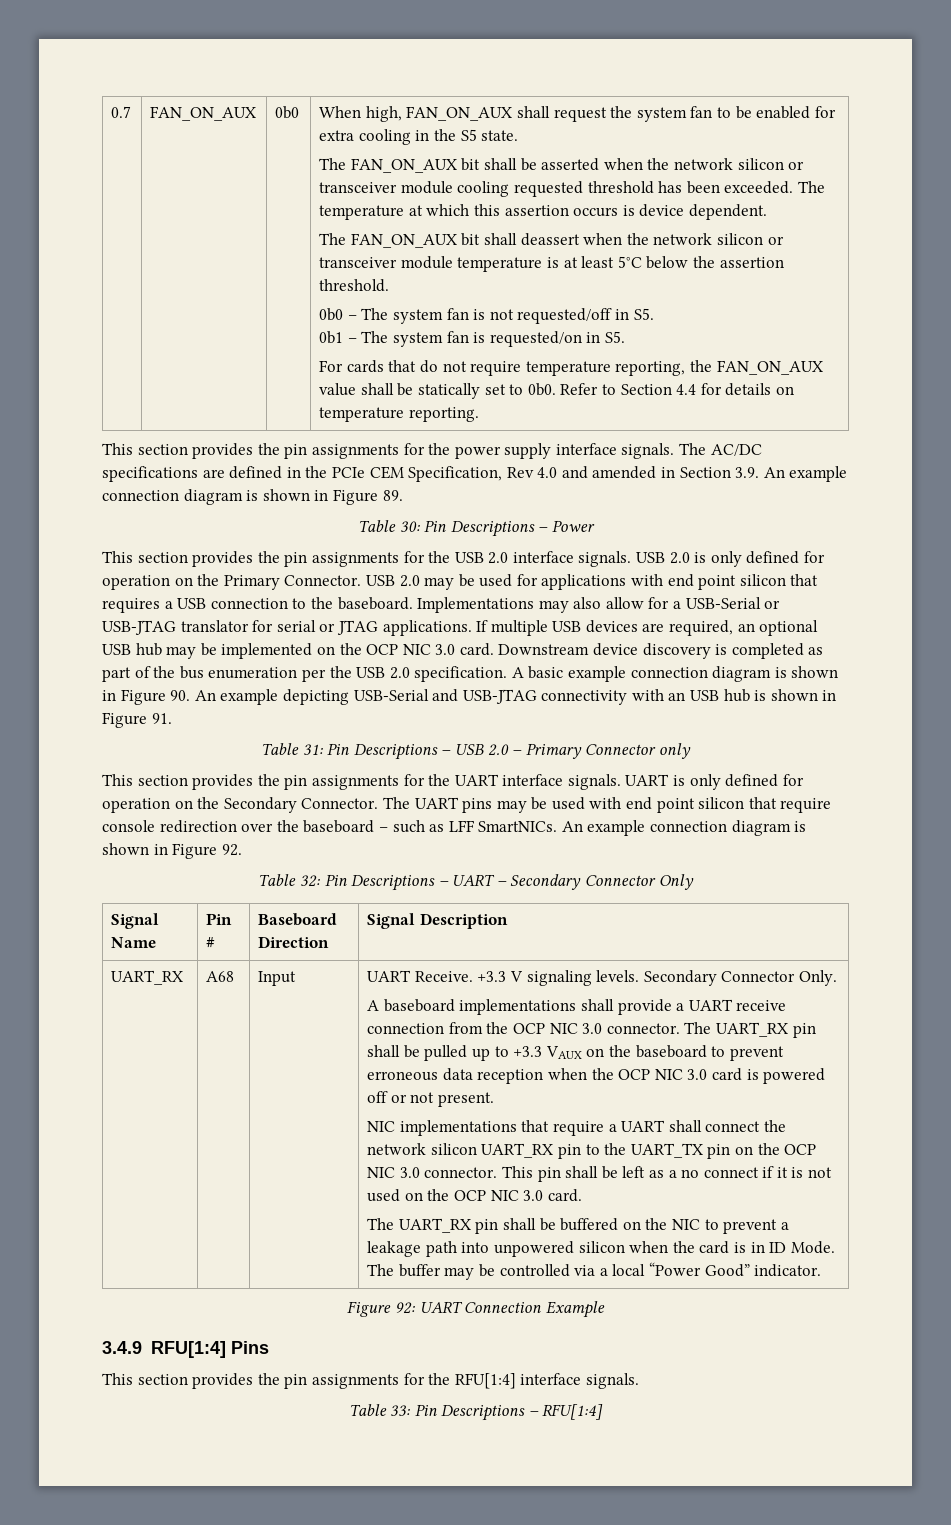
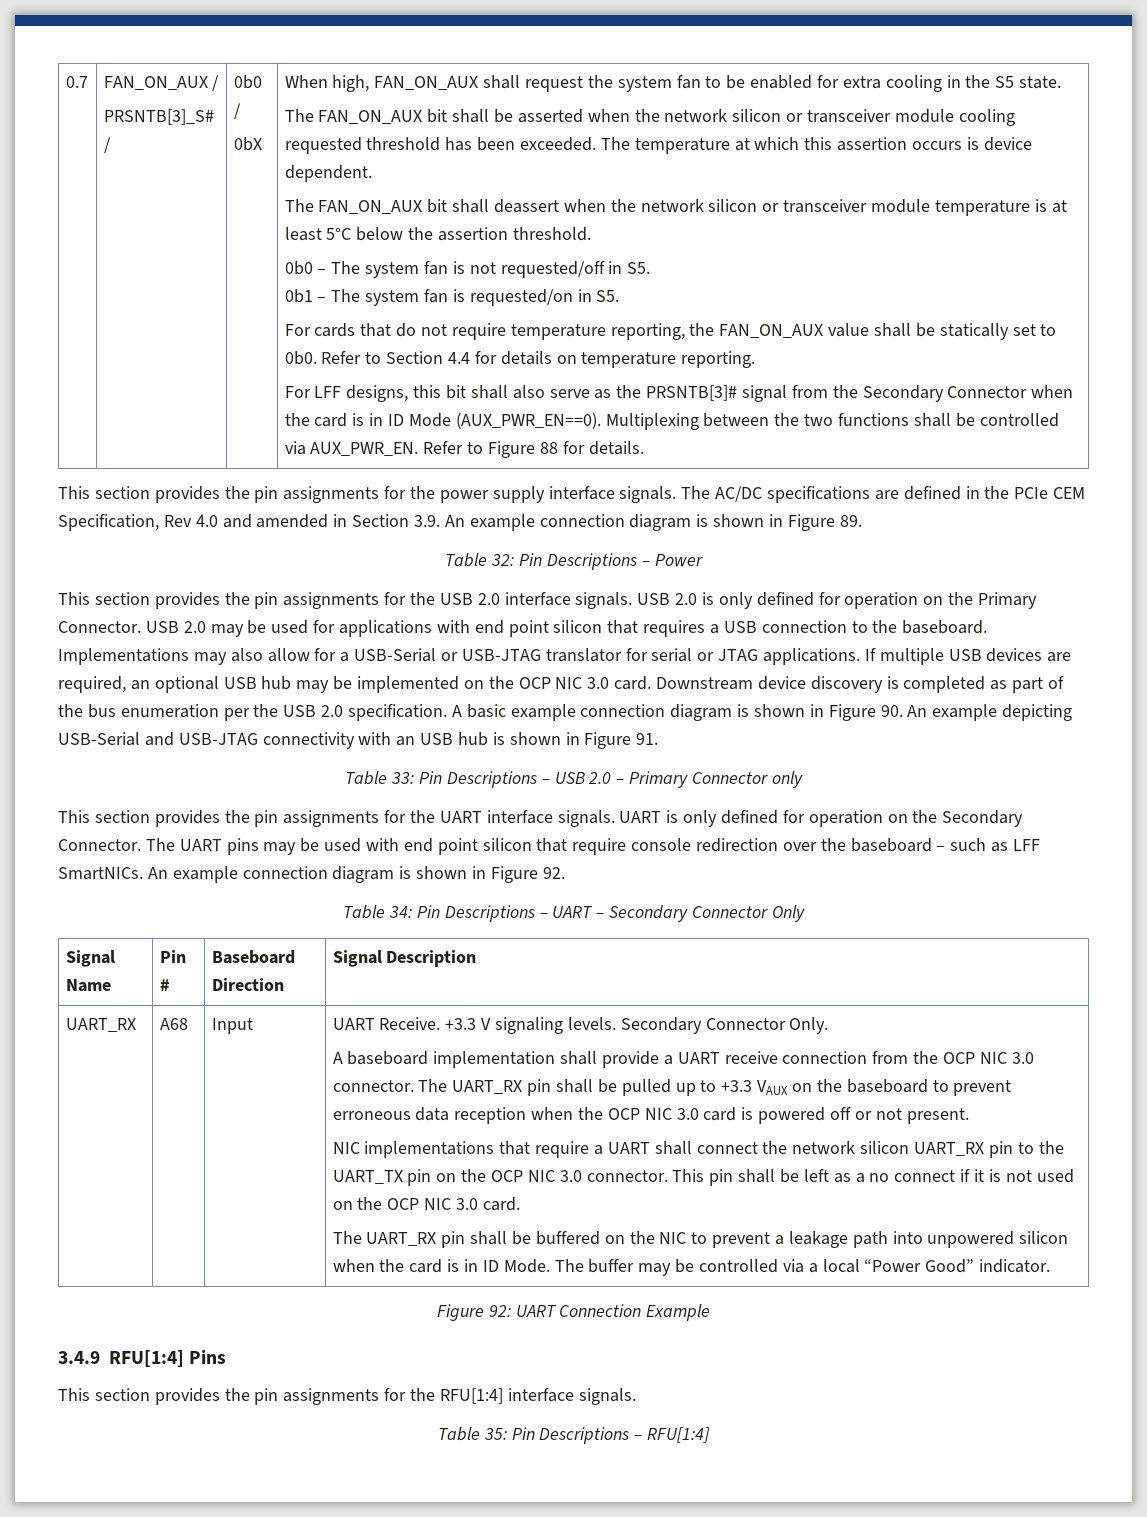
- FAN_ON_AUX | 0b0
+ FAN_ON_AUX /
+ PRSNTB[3]_S# / | 0b0 /
+ 0bX
+ For LFF designs, this bit shall also serve as the PRSNTB[3]# signal from the Secondary Connector when the card is in ID Mode (AUX_PWR_EN==0). Multiplexing between the two functions shall be controlled via AUX_PWR_EN. Refer to Figure 88 for details.
- Table 30: Pin Descriptions – Power
+ Table 32: Pin Descriptions – Power
- Table 31: Pin Descriptions – USB 2.0 – Primary Connector only
+ Table 33: Pin Descriptions – USB 2.0 – Primary Connector only
- Table 32: Pin Descriptions – UART – Secondary Connector Only
+ Table 34: Pin Descriptions – UART – Secondary Connector Only
- A baseboard implementations shall provide a UART receive connection from the OCP NIC 3.0 connector.
+ A baseboard implementation shall provide a UART receive connection from the OCP NIC 3.0 connector.
- Table 33: Pin Descriptions – RFU[1:4]
+ Table 35: Pin Descriptions – RFU[1:4]

